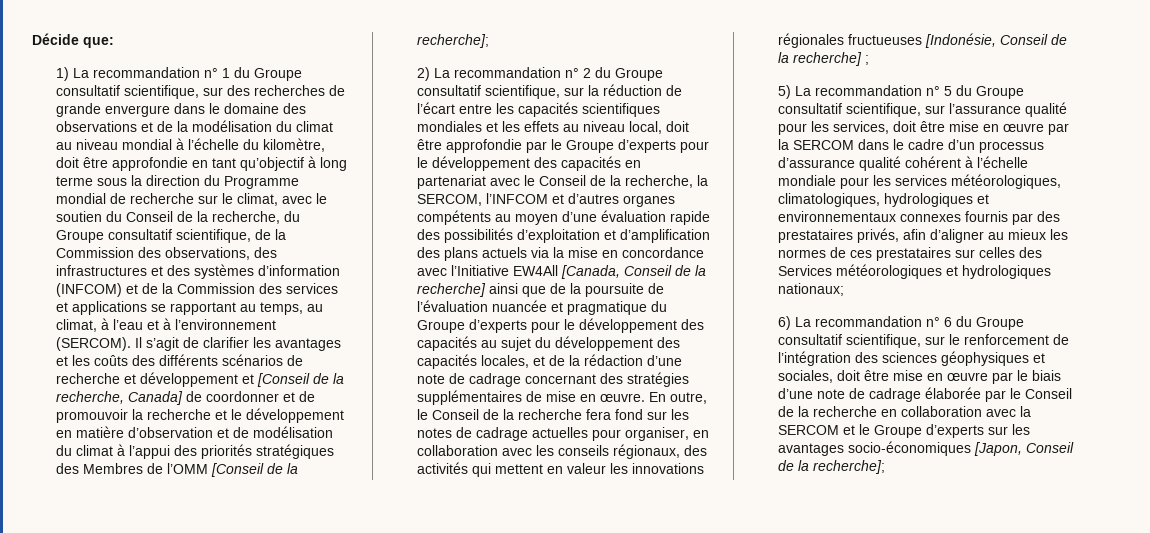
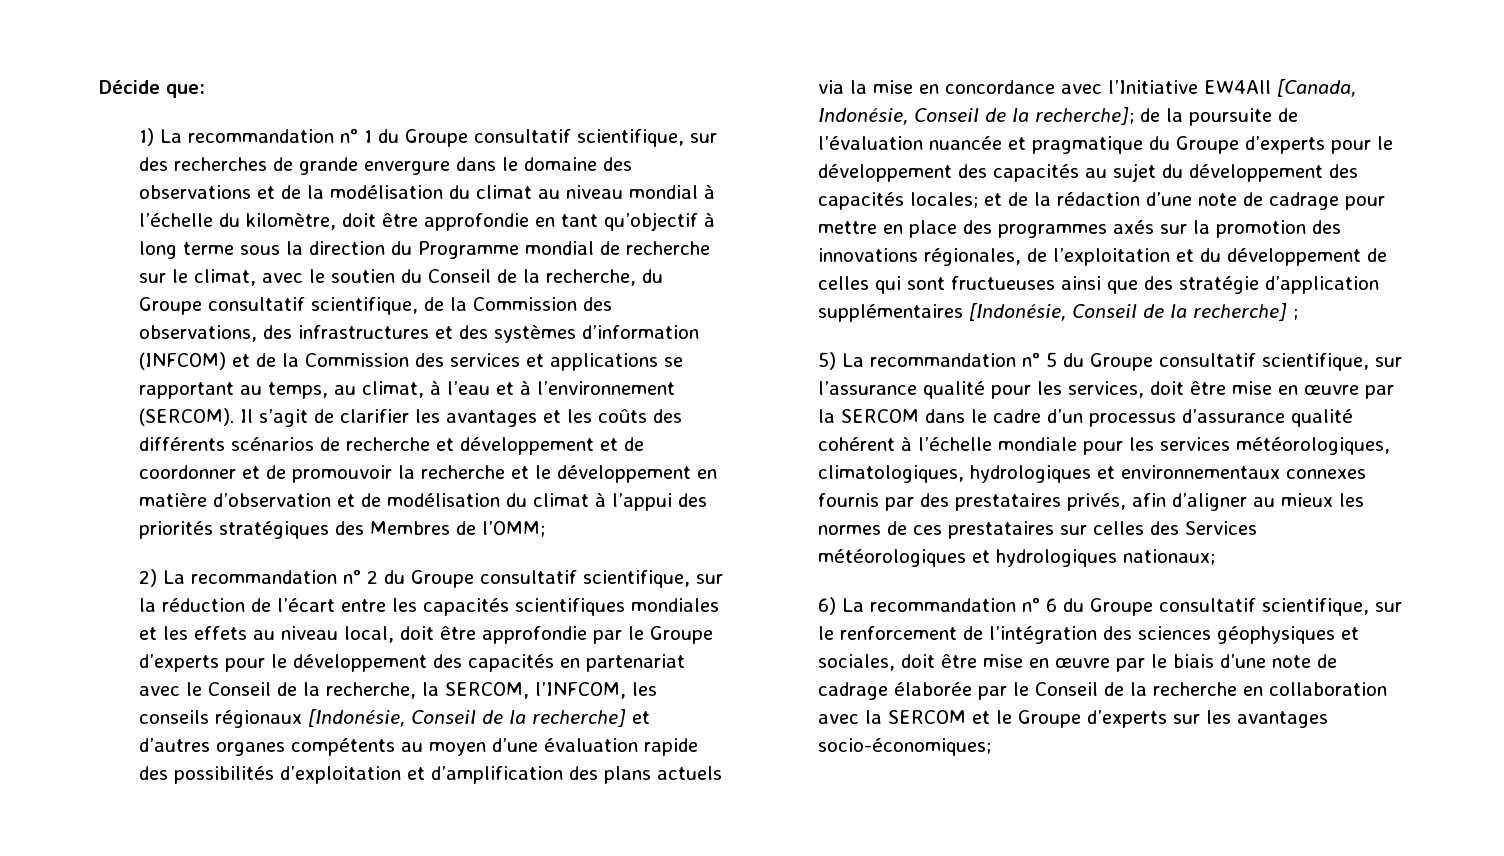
- Il s’agit de clarifier les avantages et les coûts des différents scénarios de recherche et développement et [Conseil de la recherche, Canada] de coordonner et de promouvoir la recherche et le développement en matière d’observation et de modélisation du climat à l’appui des priorités stratégiques des Membres de l’OMM [Conseil de la recherche];
+ Il s’agit de clarifier les avantages et les coûts des différents scénarios de recherche et développement et de coordonner et de promouvoir la recherche et le développement en matière d’observation et de modélisation du climat à l’appui des priorités stratégiques des Membres de l’OMM;
- 2) La recommandation n° 2 du Groupe consultatif scientifique, sur la réduction de l’écart entre les capacités scientifiques mondiales et les effets au niveau local, doit être approfondie par le Groupe d’experts pour le développement des capacités en partenariat avec le Conseil de la recherche, la SERCOM, l’INFCOM et d’autres organes compétents au moyen d’une évaluation rapide des possibilités d’exploitation et d’amplification des plans actuels via la mise en concordance avec l’Initiative EW4All [Canada, Conseil de la recherche] ainsi que de la poursuite de l’évaluation nuancée et pragmatique du Groupe d’experts pour le développement des capacités au sujet du développement des capacités locales, et de la rédaction d’une note de cadrage concernant des stratégies supplémentaires de mise en œuvre. En outre, le Conseil de la recherche fera fond sur les notes de cadrage actuelles pour organiser, en collaboration avec les conseils régionaux, des activités qui mettent en valeur les innovations régionales fructueuses [Indonésie, Conseil de la recherche] ;
+ 2) La recommandation n° 2 du Groupe consultatif scientifique, sur la réduction de l’écart entre les capacités scientifiques mondiales et les effets au niveau local, doit être approfondie par le Groupe d’experts pour le développement des capacités en partenariat avec le Conseil de la recherche, la SERCOM, l’INFCOM, les conseils régionaux [Indonésie, Conseil de la recherche] et d’autres organes compétents au moyen d’une évaluation rapide des possibilités d’exploitation et d’amplification des plans actuels via la mise en concordance avec l’Initiative EW4All [Canada, Indonésie, Conseil de la recherche]; de la poursuite de l’évaluation nuancée et pragmatique du Groupe d’experts pour le développement des capacités au sujet du développement des capacités locales; et de la rédaction d’une note de cadrage pour mettre en place des programmes axés sur la promotion des innovations régionales, de l’exploitation et du développement de celles qui sont fructueuses ainsi que des stratégie d’application supplémentaires [Indonésie, Conseil de la recherche] ;
- 6) La recommandation n° 6 du Groupe consultatif scientifique, sur le renforcement de l’intégration des sciences géophysiques et sociales, doit être mise en œuvre par le biais d’une note de cadrage élaborée par le Conseil de la recherche en collaboration avec la SERCOM et le Groupe d’experts sur les avantages socio-économiques [Japon, Conseil de la recherche];
+ 6) La recommandation n° 6 du Groupe consultatif scientifique, sur le renforcement de l’intégration des sciences géophysiques et sociales, doit être mise en œuvre par le biais d’une note de cadrage élaborée par le Conseil de la recherche en collaboration avec la SERCOM et le Groupe d’experts sur les avantages socio-économiques;

